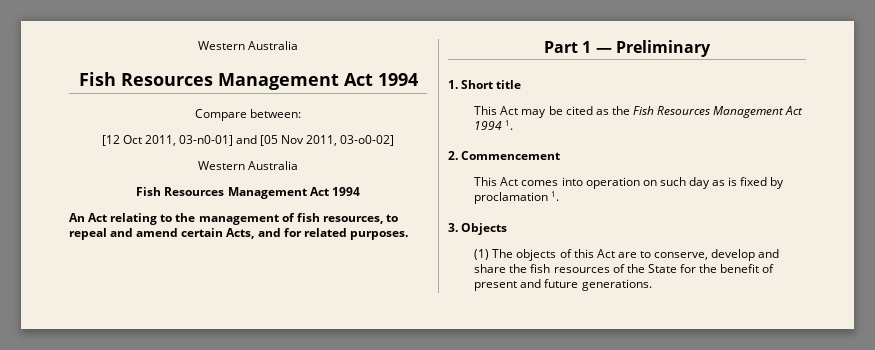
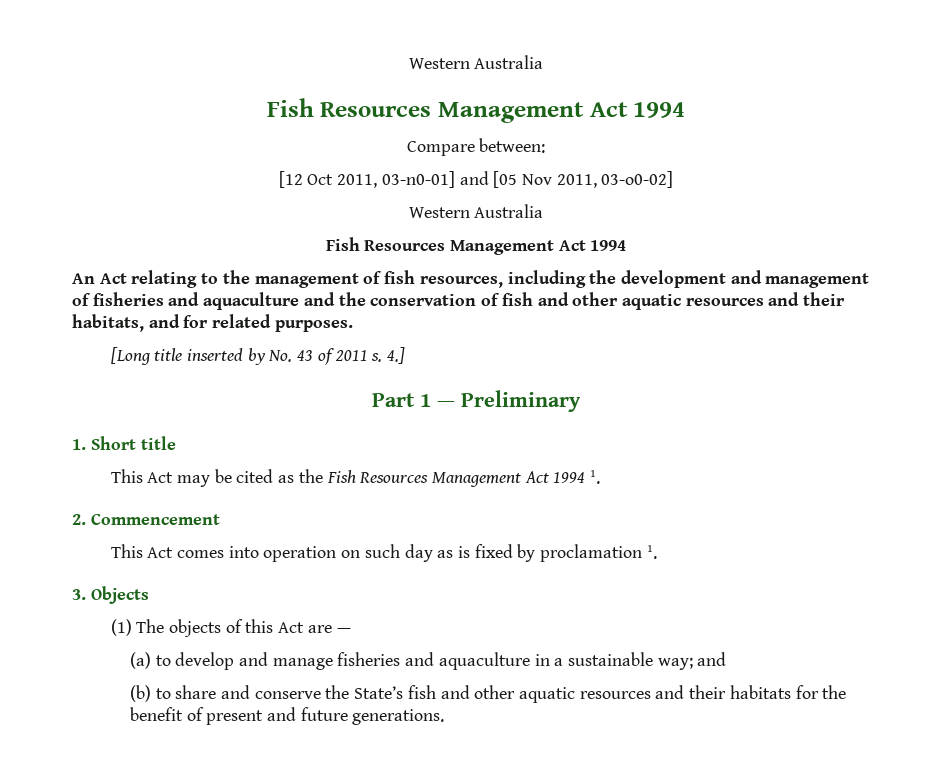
- An Act relating to the management of fish resources, to repeal and amend certain Acts, and for related purposes.
+ An Act relating to the management of fish resources, including the development and management of fisheries and aquaculture and the conservation of fish and other aquatic resources and their habitats, and for related purposes.
+ [Long title inserted by No. 43 of 2011 s. 4.]
- (1) The objects of this Act are to conserve, develop and share the fish resources of the State for the benefit of present and future generations.
+ (1) The objects of this Act are —
+ (a) to develop and manage fisheries and aquaculture in a sustainable way; and
+ (b) to share and conserve the State’s fish and other aquatic resources and their habitats for the benefit of present and future generations.

